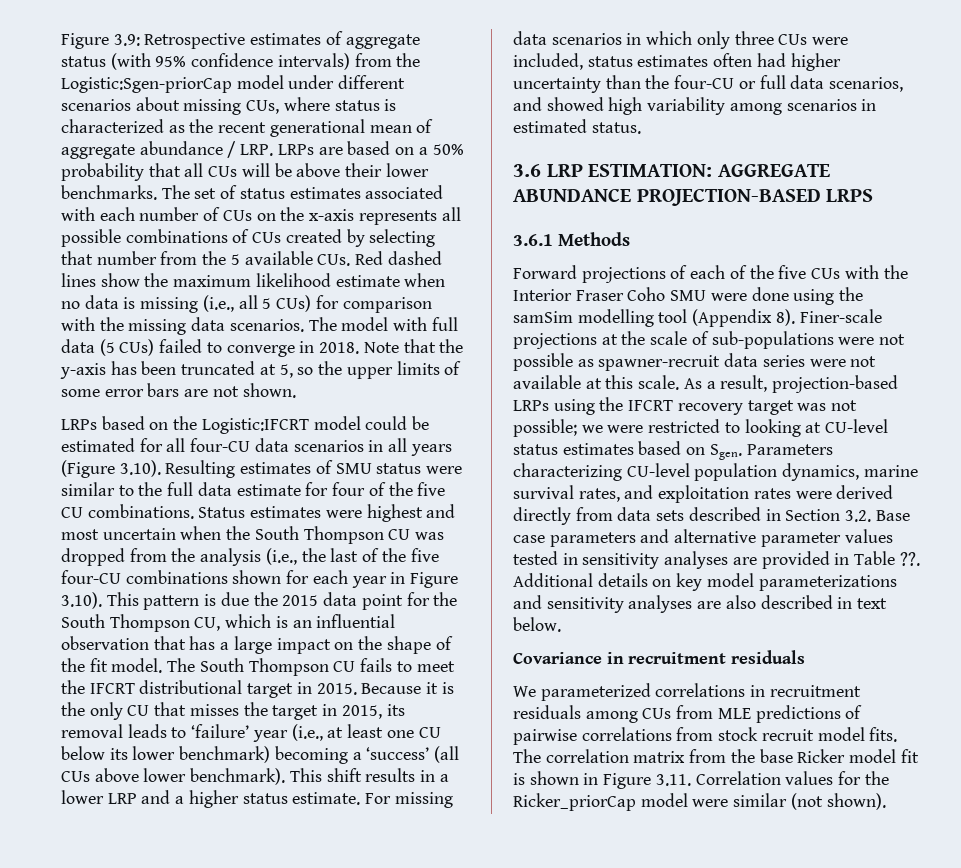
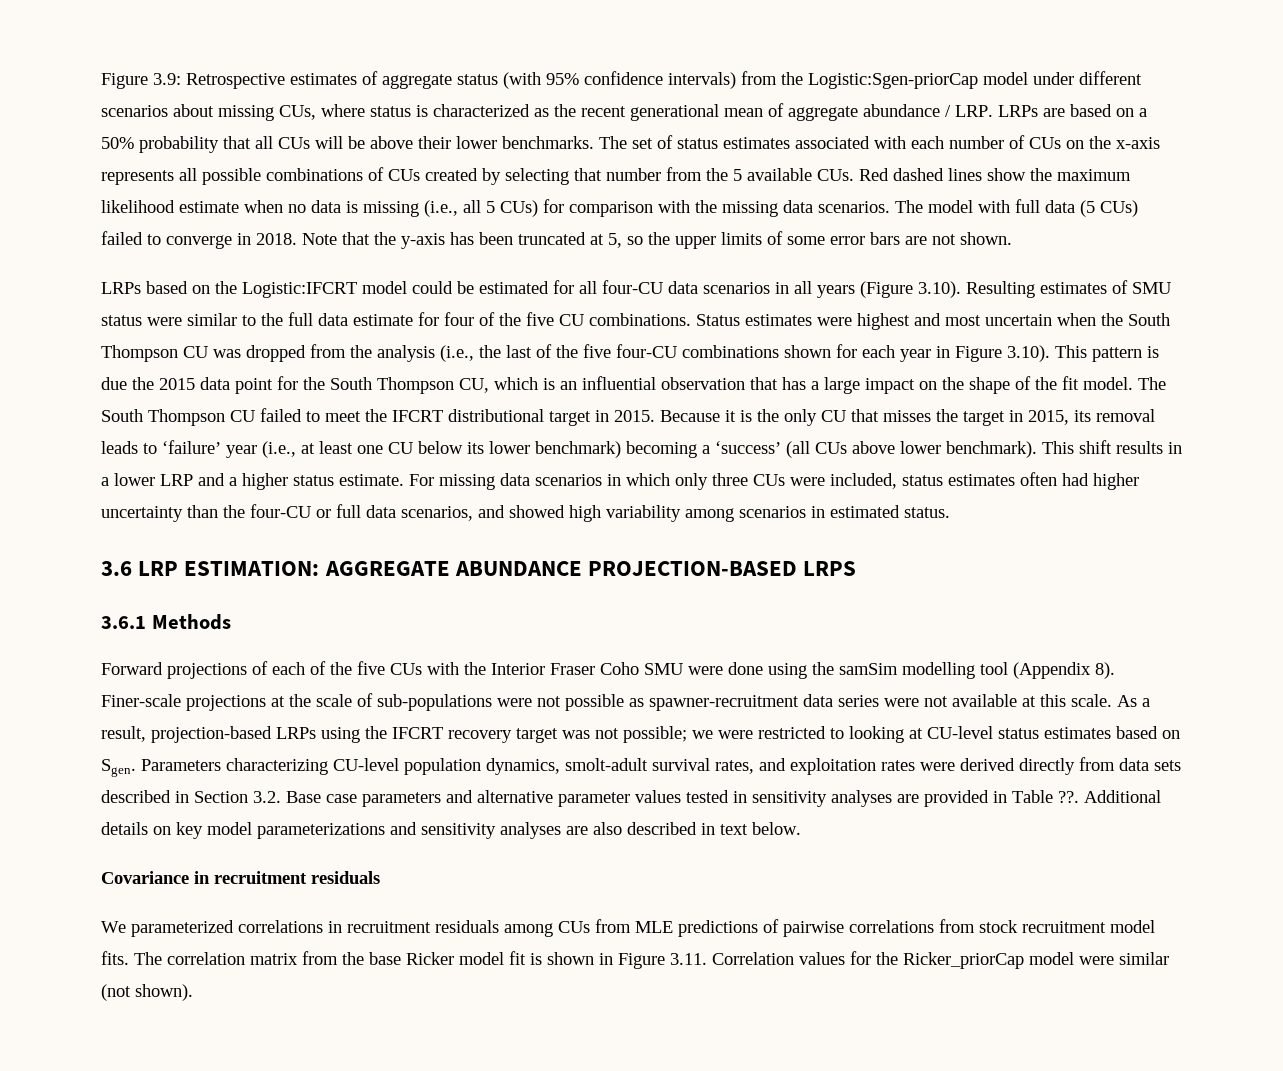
- The South Thompson CU fails to meet the IFCRT distributional target in 2015.
+ The South Thompson CU failed to meet the IFCRT distributional target in 2015.
- Finer-scale projections at the scale of sub-populations were not possible as spawner-recruit data series were not available at this scale.
+ Finer-scale projections at the scale of sub-populations were not possible as spawner-recruitment data series were not available at this scale.
- Parameters characterizing CU-level population dynamics, marine survival rates, and exploitation rates were derived directly from data sets described in Section 3.2. Base case parameters and alternative parameter values tested in sensitivity analyses are provided in Table ??.
+ Parameters characterizing CU-level population dynamics, smolt-adult survival rates, and exploitation rates were derived directly from data sets described in Section 3.2. Base case parameters and alternative parameter values tested in sensitivity analyses are provided in Table ??.
- We parameterized correlations in recruitment residuals among CUs from MLE predictions of pairwise correlations from stock recruit model fits.
+ We parameterized correlations in recruitment residuals among CUs from MLE predictions of pairwise correlations from stock recruitment model fits.

